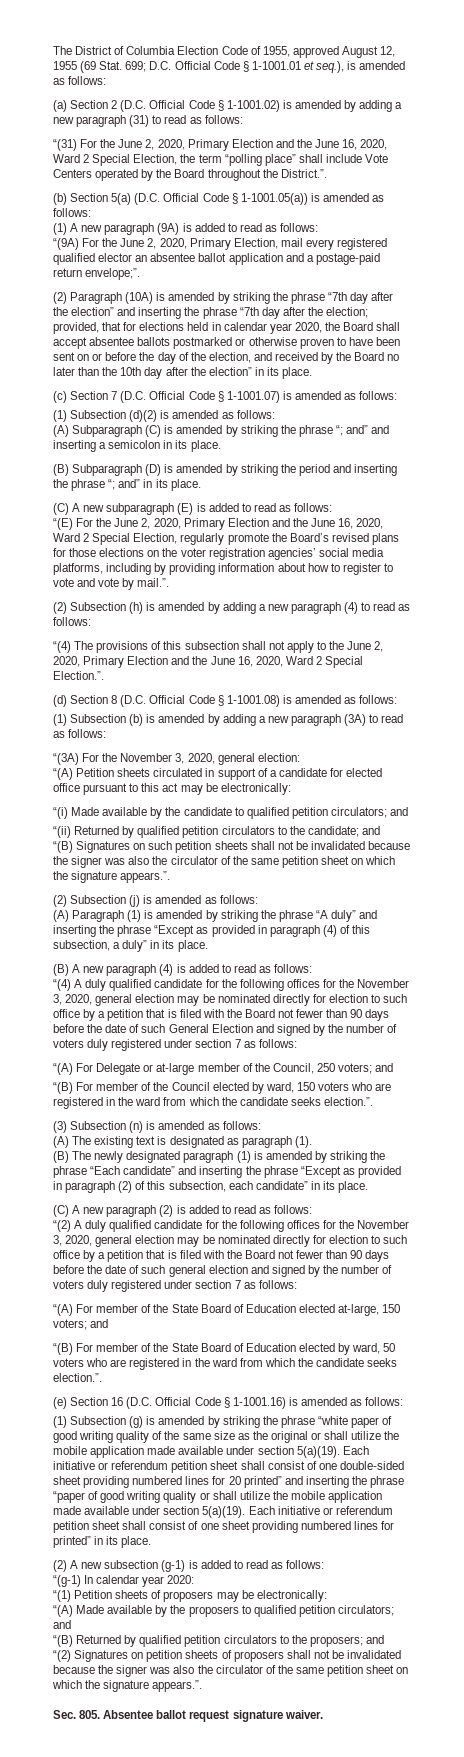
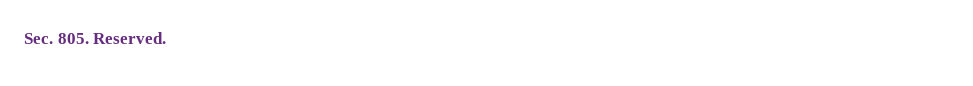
- The District of Columbia Election Code of 1955, approved August 12, 1955 (69 Stat. 699; D.C. Official Code § 1-1001.01 et seq.), is amended as follows:
- (a) Section 2 (D.C. Official Code § 1-1001.02) is amended by adding a new paragraph (31) to read as follows:
- “(31) For the June 2, 2020, Primary Election and the June 16, 2020, Ward 2 Special Election, the term “polling place” shall include Vote Centers operated by the Board throughout the District.”.
- (b) Section 5(a) (D.C. Official Code § 1-1001.05(a)) is amended as follows:
- (1) A new paragraph (9A) is added to read as follows:
- “(9A) For the June 2, 2020, Primary Election, mail every registered qualified elector an absentee ballot application and a postage-paid return envelope;”.
- (2) Paragraph (10A) is amended by striking the phrase “7th day after the election” and inserting the phrase “7th day after the election; provided, that for elections held in calendar year 2020, the Board shall accept absentee ballots postmarked or otherwise proven to have been sent on or before the day of the election, and received by the Board no later than the 10th day after the election” in its place.
- (c) Section 7 (D.C. Official Code § 1-1001.07) is amended as follows:
- (1) Subsection (d)(2) is amended as follows:
- (A) Subparagraph (C) is amended by striking the phrase “; and” and inserting a semicolon in its place.
- (B) Subparagraph (D) is amended by striking the period and inserting the phrase “; and” in its place.
- (C) A new subparagraph (E) is added to read as follows:
- “(E) For the June 2, 2020, Primary Election and the June 16, 2020, Ward 2 Special Election, regularly promote the Board’s revised plans for those elections on the voter registration agencies’ social media platforms, including by providing information about how to register to vote and vote by mail.”.
- (2) Subsection (h) is amended by adding a new paragraph (4) to read as follows:
- “(4) The provisions of this subsection shall not apply to the June 2, 2020, Primary Election and the June 16, 2020, Ward 2 Special Election.”.
- (d) Section 8 (D.C. Official Code § 1-1001.08) is amended as follows:
- (1) Subsection (b) is amended by adding a new paragraph (3A) to read as follows:
- “(3A) For the November 3, 2020, general election:
- “(A) Petition sheets circulated in support of a candidate for elected office pursuant to this act may be electronically:
- “(i) Made available by the candidate to qualified petition circulators; and
- “(ii) Returned by qualified petition circulators to the candidate; and
- “(B) Signatures on such petition sheets shall not be invalidated because the signer was also the circulator of the same petition sheet on which the signature appears.”.
- (2) Subsection (j) is amended as follows:
- (A) Paragraph (1) is amended by striking the phrase “A duly” and inserting the phrase “Except as provided in paragraph (4) of this subsection, a duly” in its place.
- (B) A new paragraph (4) is added to read as follows:
- “(4) A duly qualified candidate for the following offices for the November 3, 2020, general election may be nominated directly for election to such office by a petition that is filed with the Board not fewer than 90 days before the date of such General Election and signed by the number of voters duly registered under section 7 as follows:
- “(A) For Delegate or at-large member of the Council, 250 voters; and
- “(B) For member of the Council elected by ward, 150 voters who are registered in the ward from which the candidate seeks election.”.
- (3) Subsection (n) is amended as follows:
- (A) The existing text is designated as paragraph (1).
- (B) The newly designated paragraph (1) is amended by striking the phrase “Each candidate” and inserting the phrase “Except as provided in paragraph (2) of this subsection, each candidate” in its place.
- (C) A new paragraph (2) is added to read as follows:
- “(2) A duly qualified candidate for the following offices for the November 3, 2020, general election may be nominated directly for election to such office by a petition that is filed with the Board not fewer than 90 days before the date of such general election and signed by the number of voters duly registered under section 7 as follows:
- “(A) For member of the State Board of Education elected at-large, 150 voters; and
- “(B) For member of the State Board of Education elected by ward, 50 voters who are registered in the ward from which the candidate seeks election.”.
- (e) Section 16 (D.C. Official Code § 1-1001.16) is amended as follows:
- (1) Subsection (g) is amended by striking the phrase “white paper of good writing quality of the same size as the original or shall utilize the mobile application made available under section 5(a)(19). Each initiative or referendum petition sheet shall consist of one double-sided sheet providing numbered lines for 20 printed” and inserting the phrase “paper of good writing quality or shall utilize the mobile application made available under section 5(a)(19). Each initiative or referendum petition sheet shall consist of one sheet providing numbered lines for printed” in its place.
- (2) A new subsection (g-1) is added to read as follows:
- “(g-1) In calendar year 2020:
- “(1) Petition sheets of proposers may be electronically:
- “(A) Made available by the proposers to qualified petition circulators; and
- “(B) Returned by qualified petition circulators to the proposers; and
- “(2) Signatures on petition sheets of proposers shall not be invalidated because the signer was also the circulator of the same petition sheet on which the signature appears.”.
- Sec. 805. Absentee ballot request signature waiver.
+ Sec. 805. Reserved.

